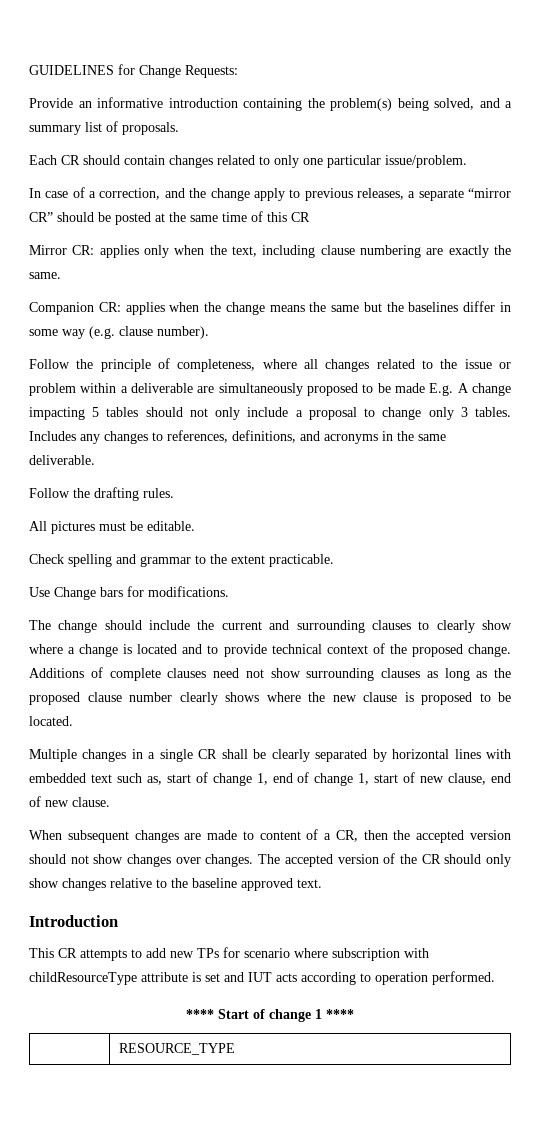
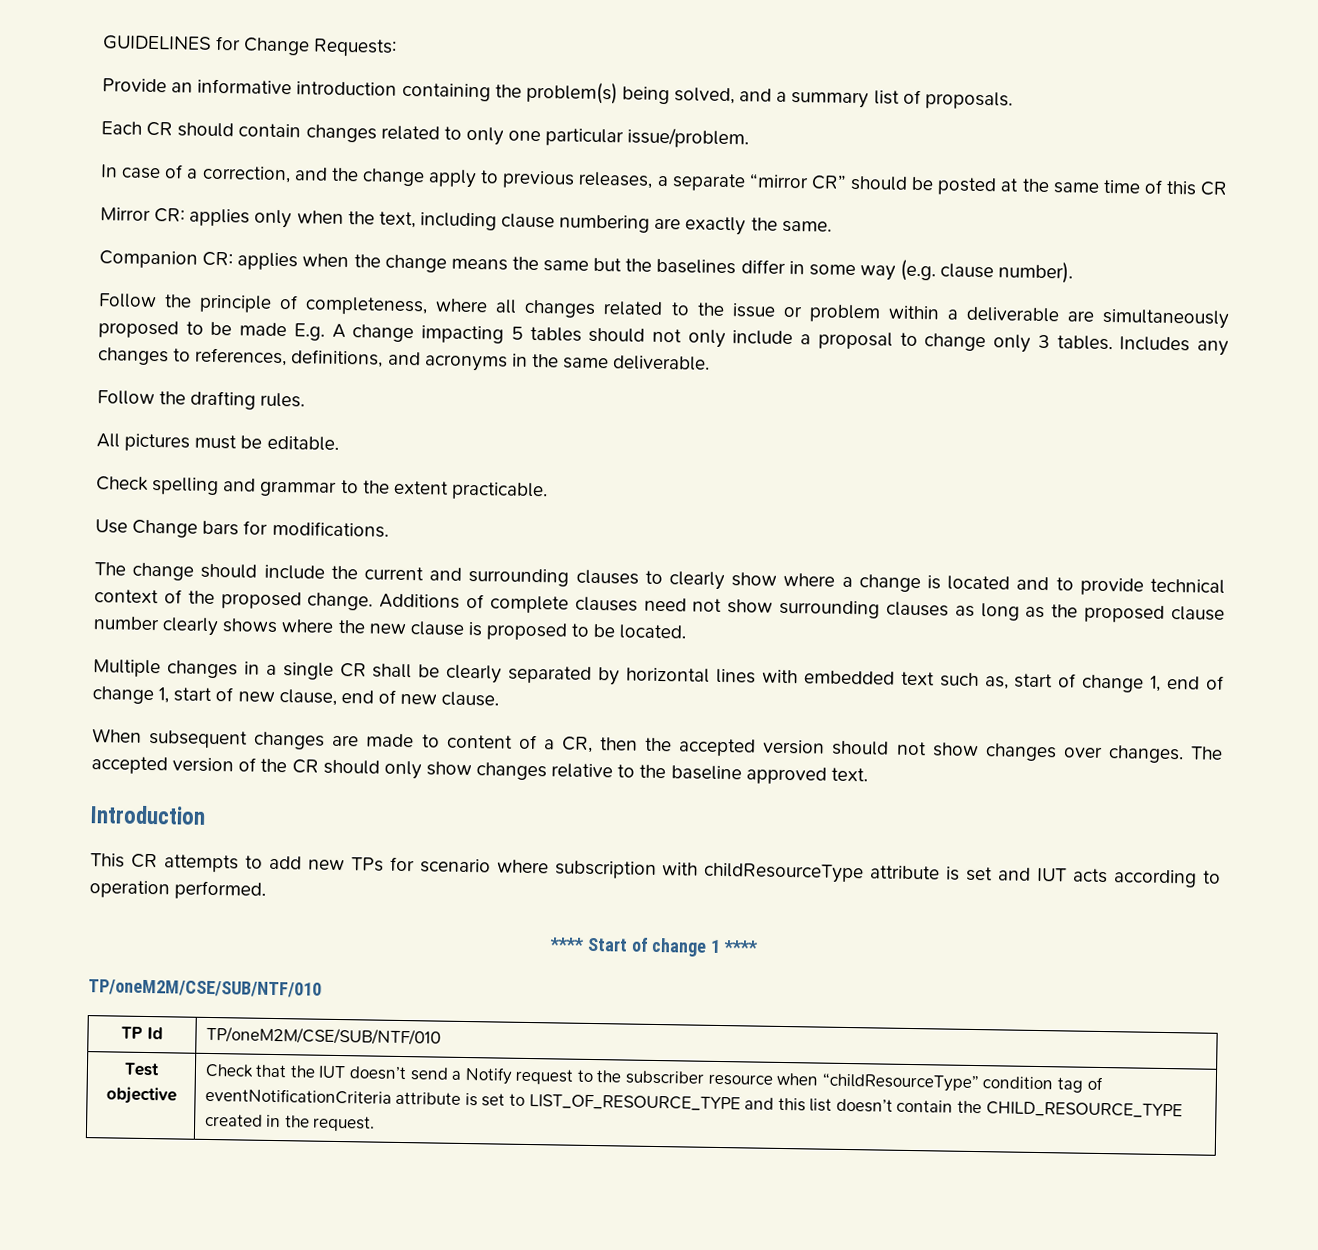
  **** Start of change 1 ****
- | RESOURCE_TYPE
+ TP/oneM2M/CSE/SUB/NTF/010
+ TP Id | TP/oneM2M/CSE/SUB/NTF/010
+ Test objective | Check that the IUT doesn’t send a Notify request to the subscriber resource when “childResourceType” condition tag of eventNotificationCriteria attribute is set to LIST_OF_RESOURCE_TYPE and this list doesn’t contain the CHILD_RESOURCE_TYPE created in the request.

